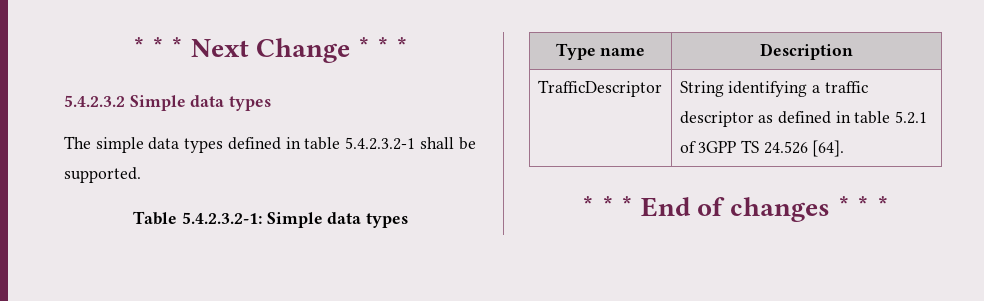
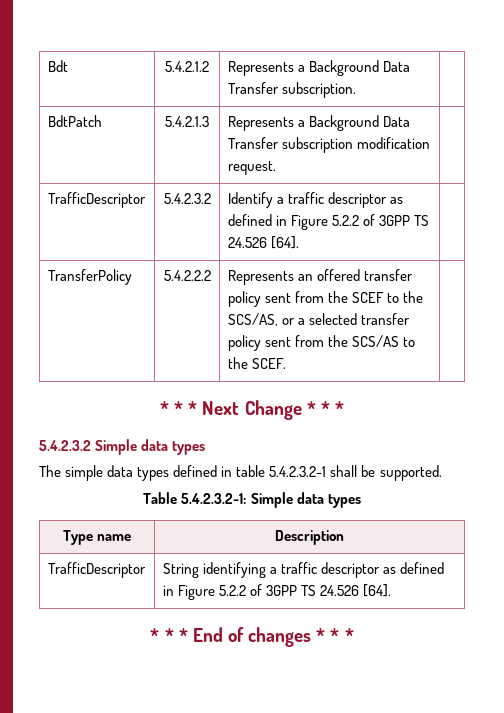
+ Bdt | 5.4.2.1.2 | Represents a Background Data Transfer subscription. |
+ BdtPatch | 5.4.2.1.3 | Represents a Background Data Transfer subscription modification request. |
+ TrafficDescriptor | 5.4.2.3.2 | Identify a traffic descriptor as defined in Figure 5.2.2 of 3GPP TS 24.526 [64]. |
+ TransferPolicy | 5.4.2.2.2 | Represents an offered transfer policy sent from the SCEF to the SCS/AS, or a selected transfer policy sent from the SCS/AS to the SCEF. |
- TrafficDescriptor | String identifying a traffic descriptor as defined in table 5.2.1 of 3GPP TS 24.526 [64].
+ TrafficDescriptor | String identifying a traffic descriptor as defined in Figure 5.2.2 of 3GPP TS 24.526 [64].

